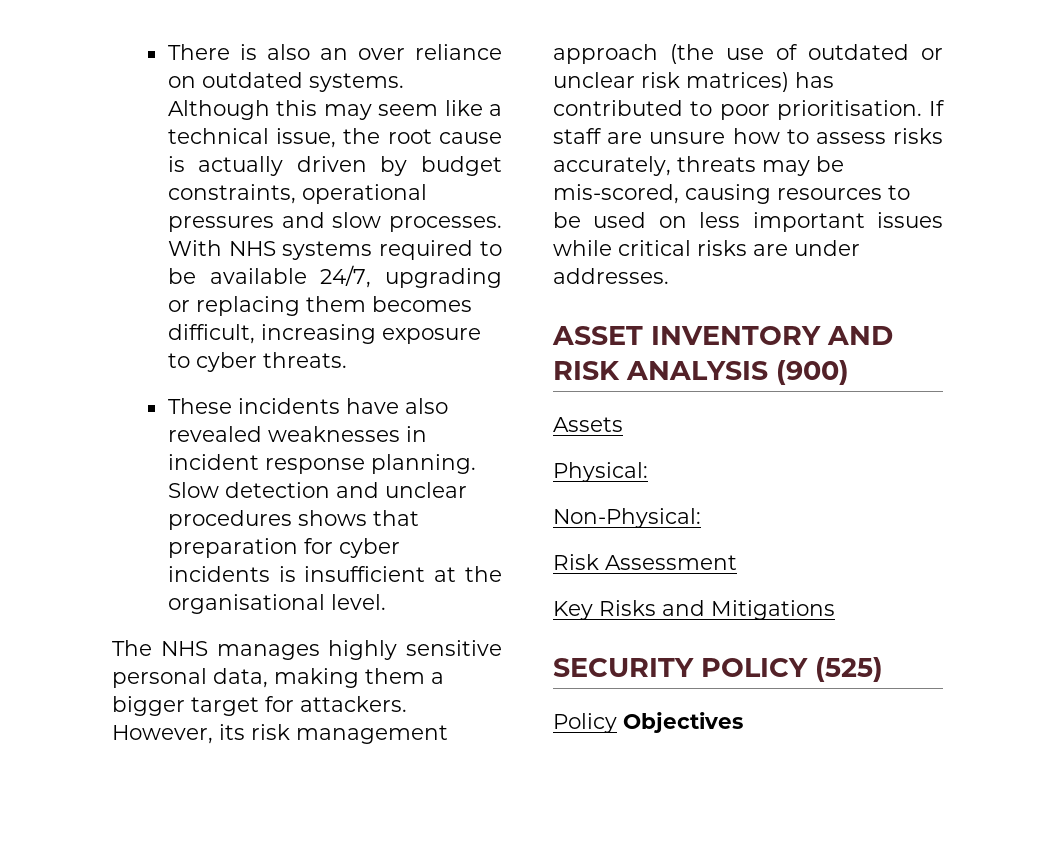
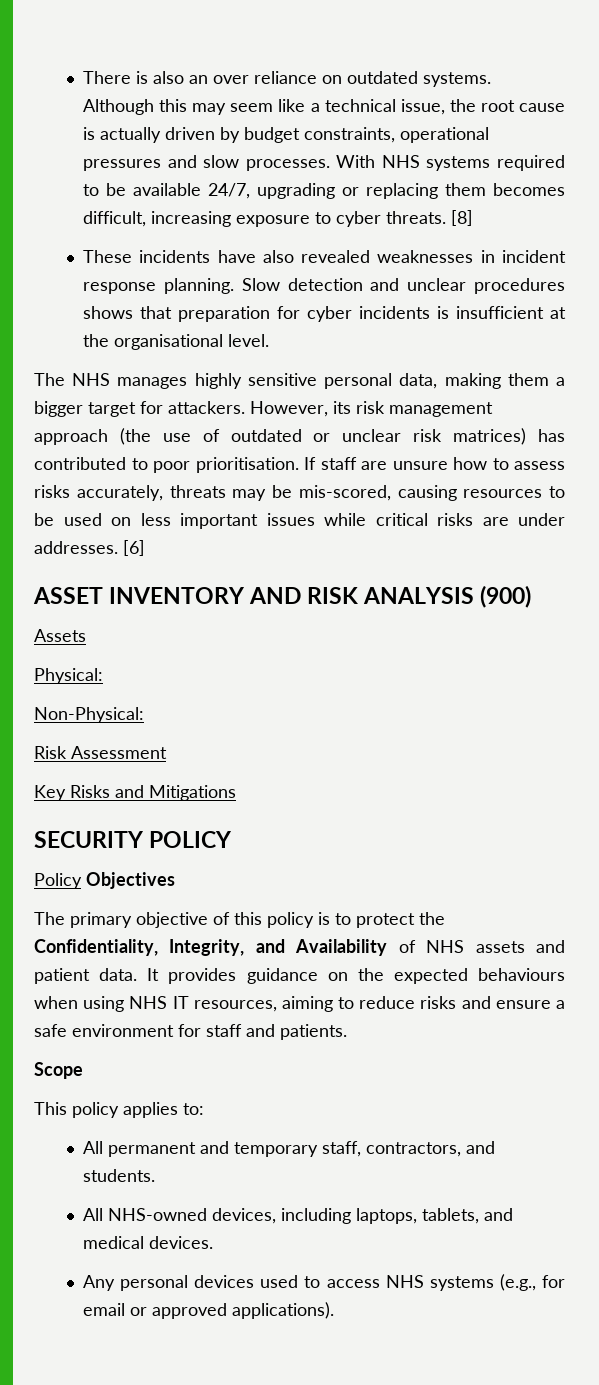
+ [8]
+ [6]
- SECURITY POLICY (525)
+ SECURITY POLICY
+ The primary objective of this policy is to protect the Confidentiality, Integrity, and Availability of NHS assets and patient data. It provides guidance on the expected behaviours when using NHS IT resources, aiming to reduce risks and ensure a safe environment for staff and patients.
+ Scope
+ This policy applies to:
+ All permanent and temporary staff, contractors, and students.
+ All NHS-owned devices, including laptops, tablets, and medical devices.
+ Any personal devices used to access NHS systems (e.g., for email or approved applications).

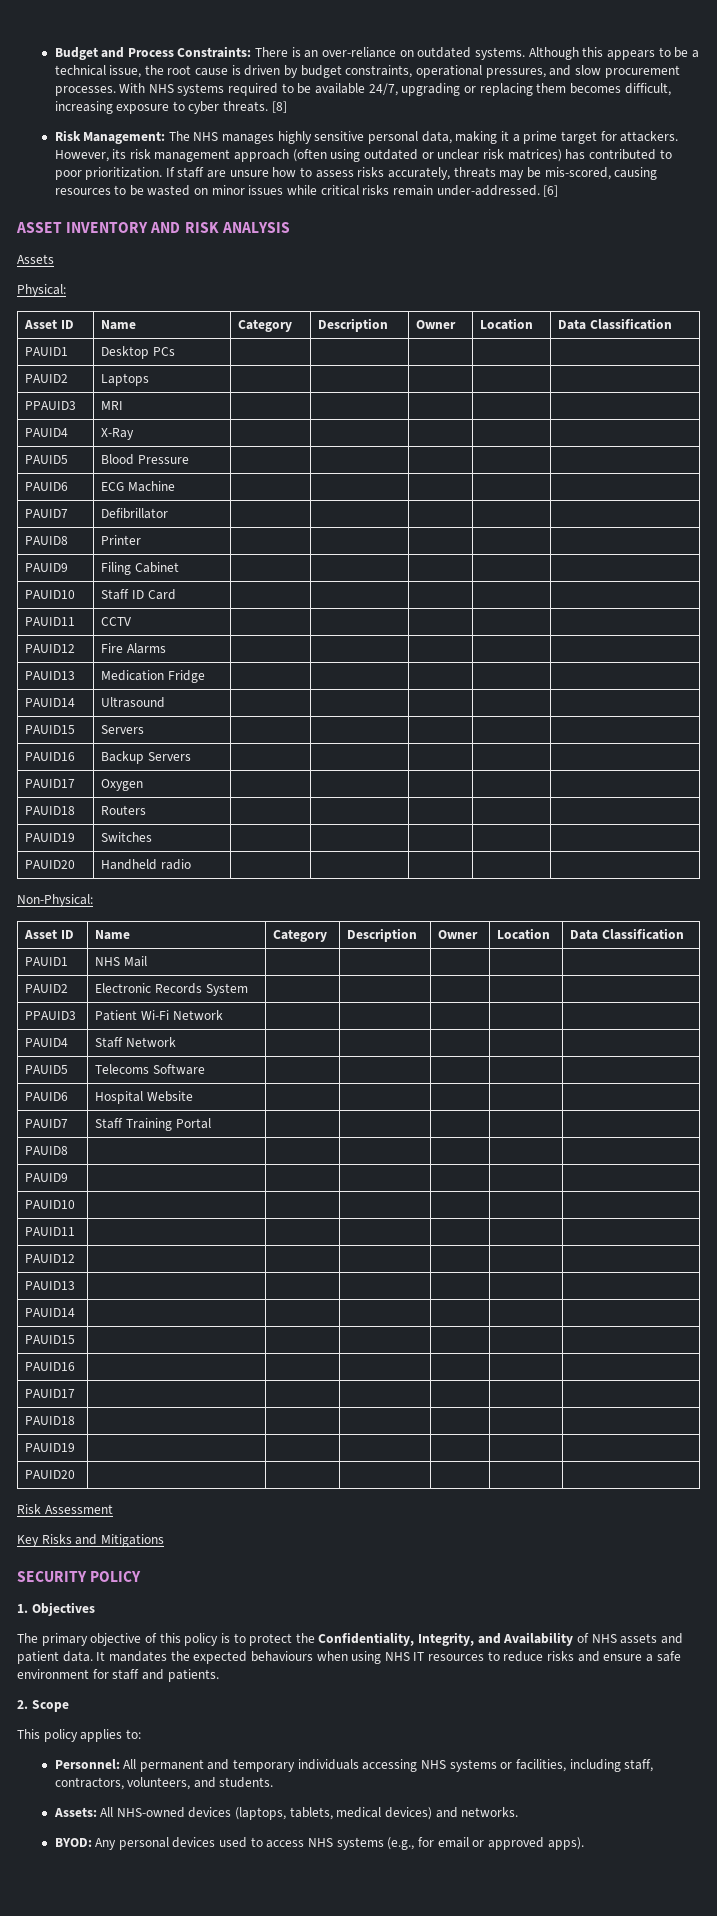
- There is also an over reliance on outdated systems.
+ Budget and Process Constraints: There is an over-reliance on outdated systems.
- Although this may seem like a technical issue, the root cause is actually driven by budget constraints, operational pressures and slow processes.
+ Although this appears to be a technical issue, the root cause is driven by budget constraints, operational pressures, and slow procurement processes.
- These incidents have also revealed weaknesses in incident response planning. Slow detection and unclear procedures shows that preparation for cyber incidents is insufficient at the organisational level.
- The NHS manages highly sensitive personal data, making them a bigger target for attackers.
+ Risk Management: The NHS manages highly sensitive personal data, making it a prime target for attackers.
- However, its risk management approach (the use of outdated or unclear risk matrices) has contributed to poor prioritisation.
+ However, its risk management approach (often using outdated or unclear risk matrices) has contributed to poor prioritization.
- If staff are unsure how to assess risks accurately, threats may be mis-scored, causing resources to be used on less important issues while critical risks are under addresses.
+ If staff are unsure how to assess risks accurately, threats may be mis-scored, causing resources to be wasted on minor issues while critical risks remain under-addressed.
- ASSET INVENTORY AND RISK ANALYSIS (900)
+ ASSET INVENTORY AND RISK ANALYSIS
  Physical:
+ Asset ID | Name | Category | Description | Owner | Location | Data Classification
+ PAUID1 | Desktop PCs | | | | |
+ PAUID2 | Laptops | | | | |
+ PPAUID3 | MRI | | | | |
+ PAUID4 | X-Ray | | | | |
+ PAUID5 | Blood Pressure | | | | |
+ PAUID6 | ECG Machine | | | | |
+ PAUID7 | Defibrillator | | | | |
+ PAUID8 | Printer | | | | |
+ PAUID9 | Filing Cabinet | | | | |
+ PAUID10 | Staff ID Card | | | | |
+ PAUID11 | CCTV | | | | |
+ PAUID12 | Fire Alarms | | | | |
+ PAUID13 | Medication Fridge | | | | |
+ PAUID14 | Ultrasound | | | | |
+ PAUID15 | Servers | | | | |
+ PAUID16 | Backup Servers | | | | |
+ PAUID17 | Oxygen | | | | |
+ PAUID18 | Routers | | | | |
+ PAUID19 | Switches | | | | |
+ PAUID20 | Handheld radio | | | | |
  Non-Physical:
+ Asset ID | Name | Category | Description | Owner | Location | Data Classification
+ PAUID1 | NHS Mail | | | | |
+ PAUID2 | Electronic Records System | | | | |
+ PPAUID3 | Patient Wi-Fi Network | | | | |
+ PAUID4 | Staff Network | | | | |
+ PAUID5 | Telecoms Software | | | | |
+ PAUID6 | Hospital Website | | | | |
+ PAUID7 | Staff Training Portal | | | | |
+ PAUID8 | | | | | |
+ PAUID9 | | | | | |
+ PAUID10 | | | | | |
+ PAUID11 | | | | | |
+ PAUID12 | | | | | |
+ PAUID13 | | | | | |
+ PAUID14 | | | | | |
+ PAUID15 | | | | | |
+ PAUID16 | | | | | |
+ PAUID17 | | | | | |
+ PAUID18 | | | | | |
+ PAUID19 | | | | | |
+ PAUID20 | | | | | |
- Policy Objectives
+ 1. Objectives
- It provides guidance on the expected behaviours when using NHS IT resources, aiming to reduce risks and ensure a safe environment for staff and patients.
+ It mandates the expected behaviours when using NHS IT resources to reduce risks and ensure a safe environment for staff and patients.
- Scope
+ 2. Scope
- All permanent and temporary staff, contractors, and students.
+ Personnel: All permanent and temporary individuals accessing NHS systems or facilities, including staff, contractors, volunteers, and students.
- All NHS-owned devices, including laptops, tablets, and medical devices.
- Any personal devices used to access NHS systems (e.g., for email or approved applications).
+ Assets: All NHS-owned devices (laptops, tablets, medical devices) and networks.
+ BYOD: Any personal devices used to access NHS systems (e.g., for email or approved apps).

